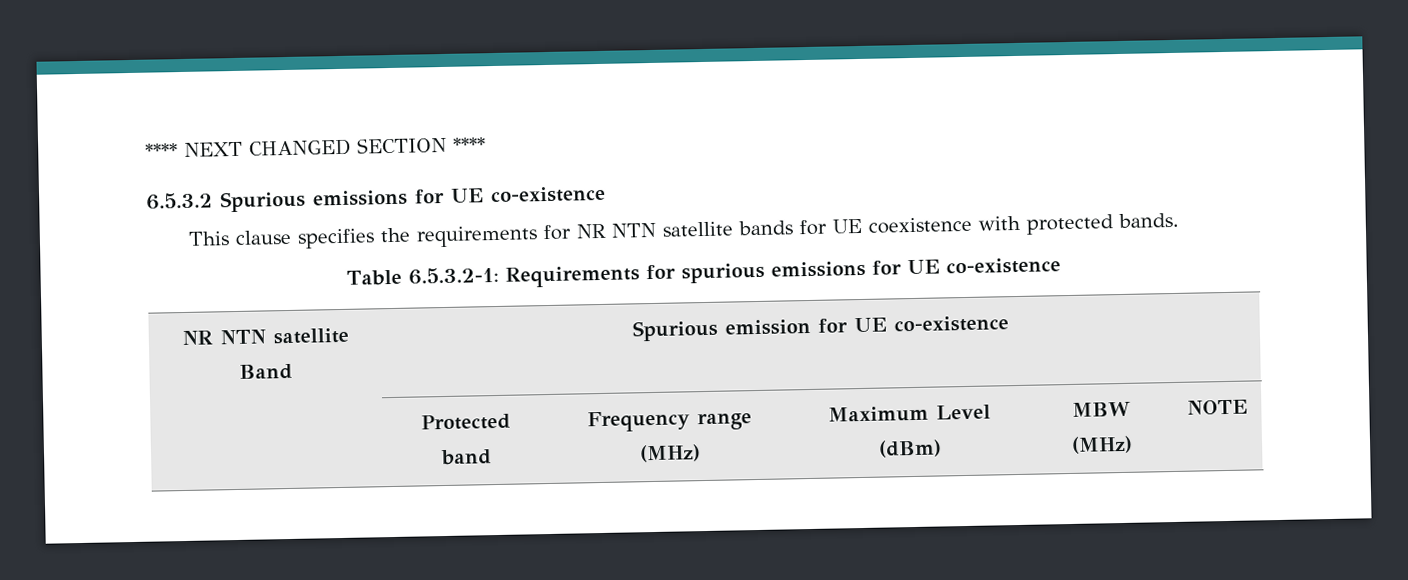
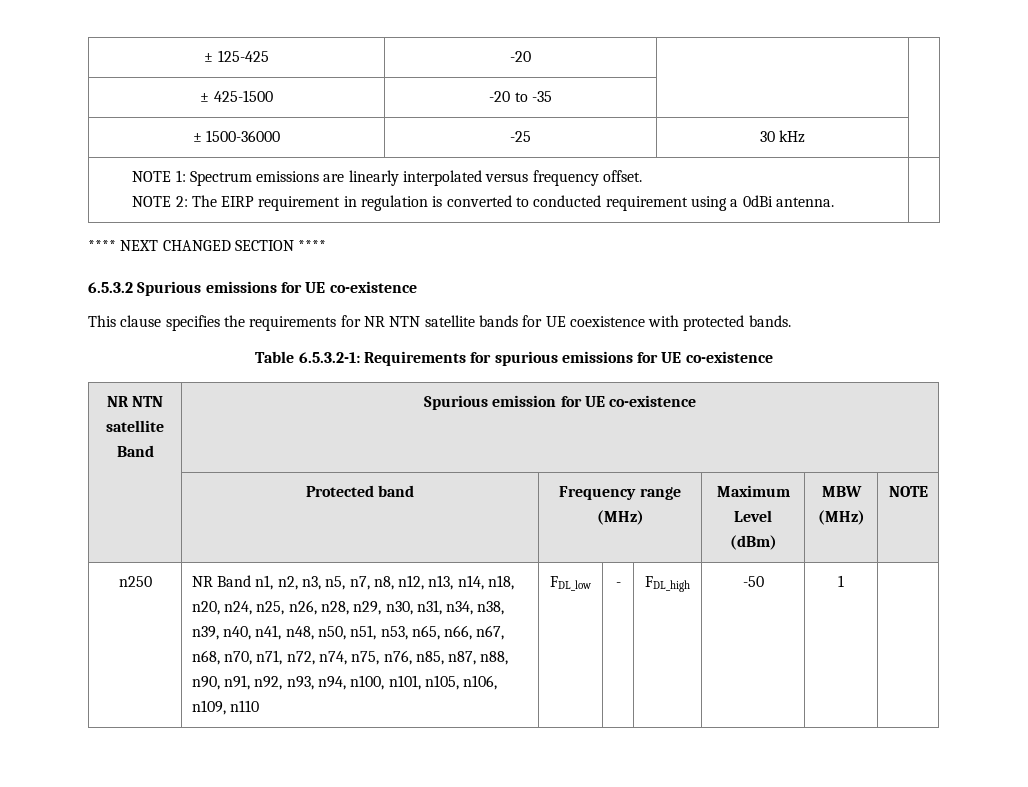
+ ± 125-425 | -20 | |
+ ± 425-1500 | -20 to -35 | |
+ ± 1500-36000 | -25 | 30 kHz |
+ NOTE 1: Spectrum emissions are linearly interpolated versus frequency offset.
+ NOTE 2: The EIRP requirement in regulation is converted to conducted requirement using a 0dBi antenna. |
+ n250 | NR Band n1, n2, n3, n5, n7, n8, n12, n13, n14, n18, n20, n24, n25, n26, n28, n29, n30, n31, n34, n38, n39, n40, n41, n48, n50, n51, n53, n65, n66, n67, n68, n70, n71, n72, n74, n75, n76, n85, n87, n88, n90, n91, n92, n93, n94, n100, n101, n105, n106, n109, n110 | FDL_low | - | FDL_high | -50 | 1

